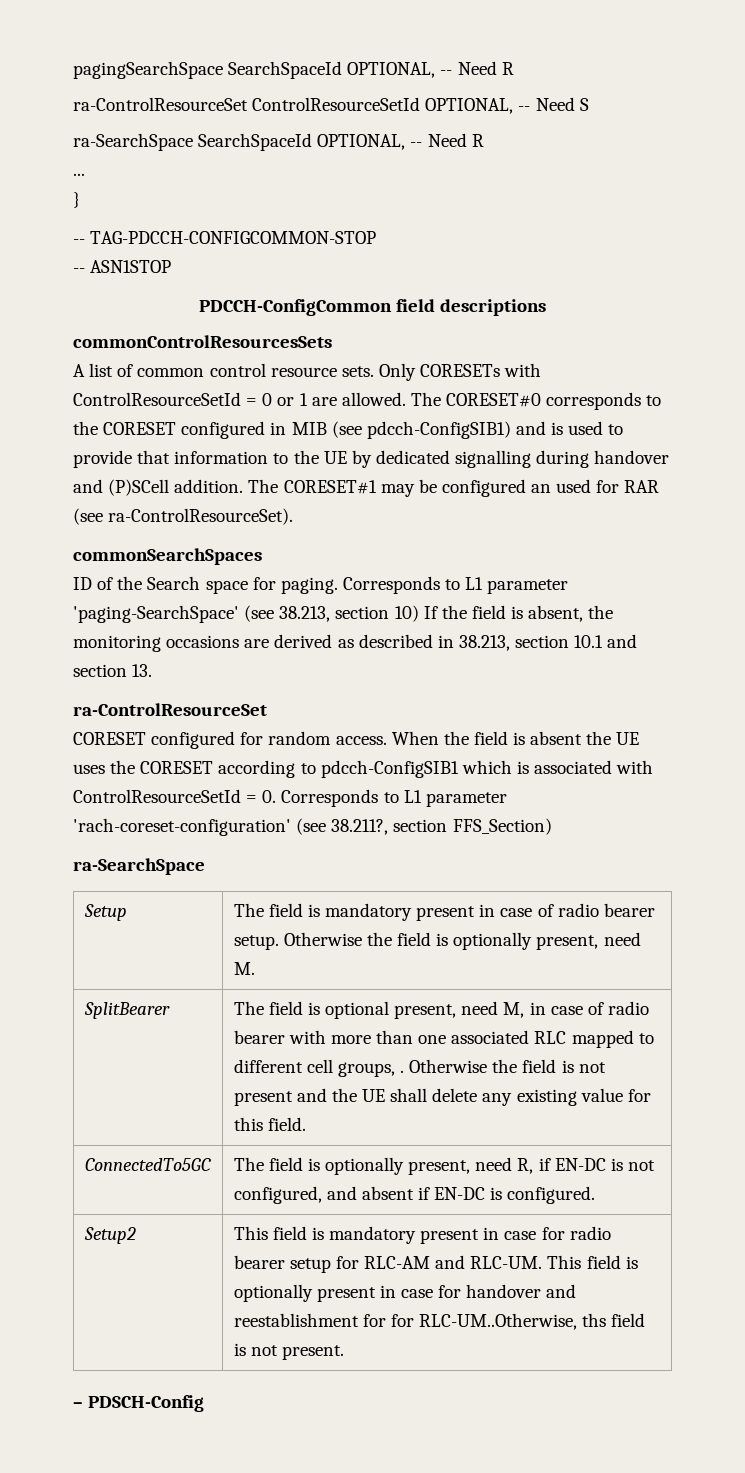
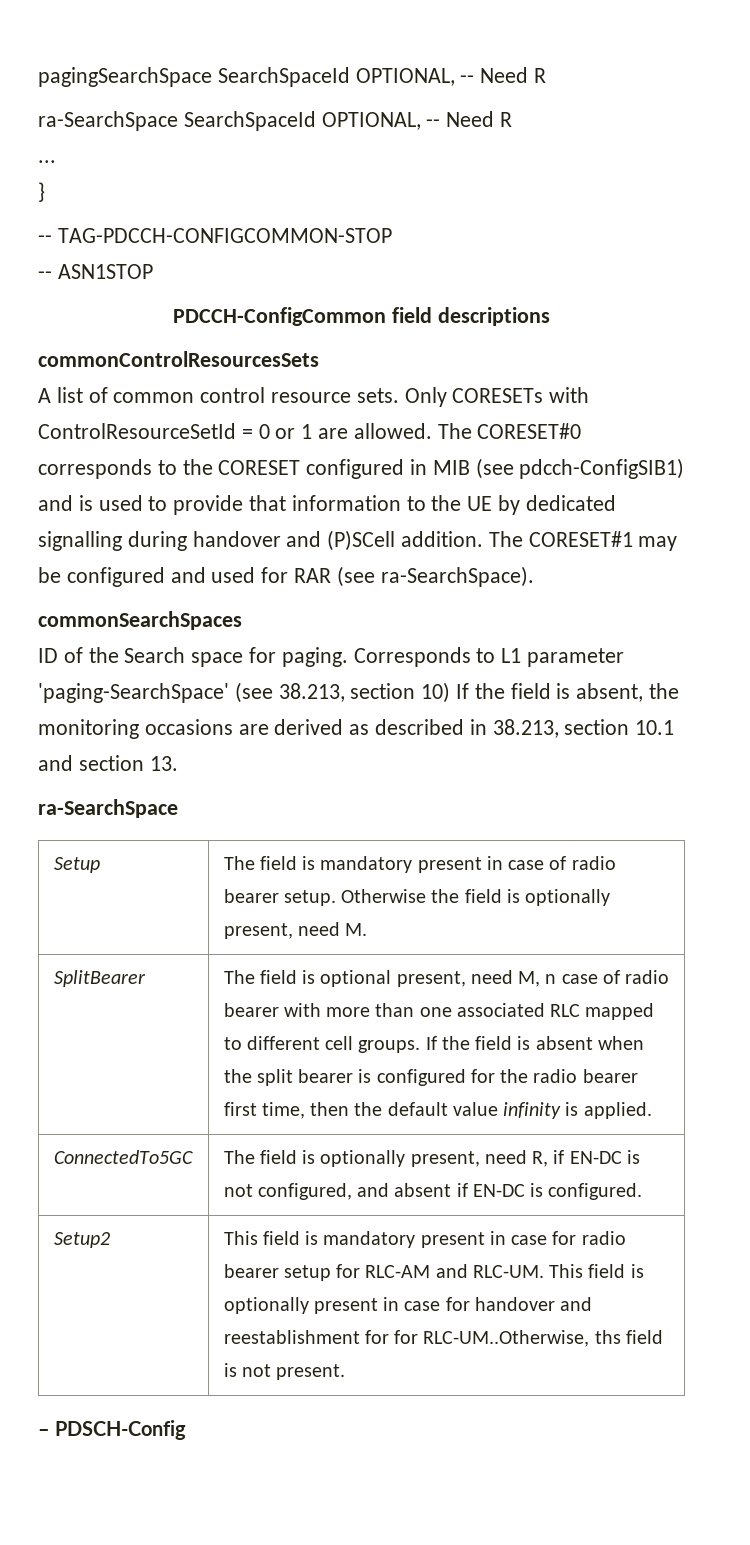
- ra-ControlResourceSet ControlResourceSetId OPTIONAL, -- Need S
- The CORESET#1 may be configured an used for RAR (see ra-ControlResourceSet).
+ The CORESET#1 may be configured and used for RAR (see ra-SearchSpace).
  Corresponds to L1 parameter 'paging-SearchSpace' (see 38.213, section 10) If the field is absent, the monitoring occasions are derived as described in 38.213, section 10.1 and section 13.
- ra-ControlResourceSet
- CORESET configured for random access. When the field is absent the UE uses the CORESET according to pdcch-ConfigSIB1 which is associated with ControlResourceSetId = 0. Corresponds to L1 parameter 'rach-coreset-configuration' (see 38.211?, section FFS_Section)
- The field is optional present, need M, in case of radio bearer with more than one associated RLC mapped to different cell groups, . Otherwise the field is not present and the UE shall delete any existing value for this field.
+ The field is optional present, need M, n case of radio bearer with more than one associated RLC mapped to different cell groups. If the field is absent when the split bearer is configured for the radio bearer first time, then the default value infinity is applied.

